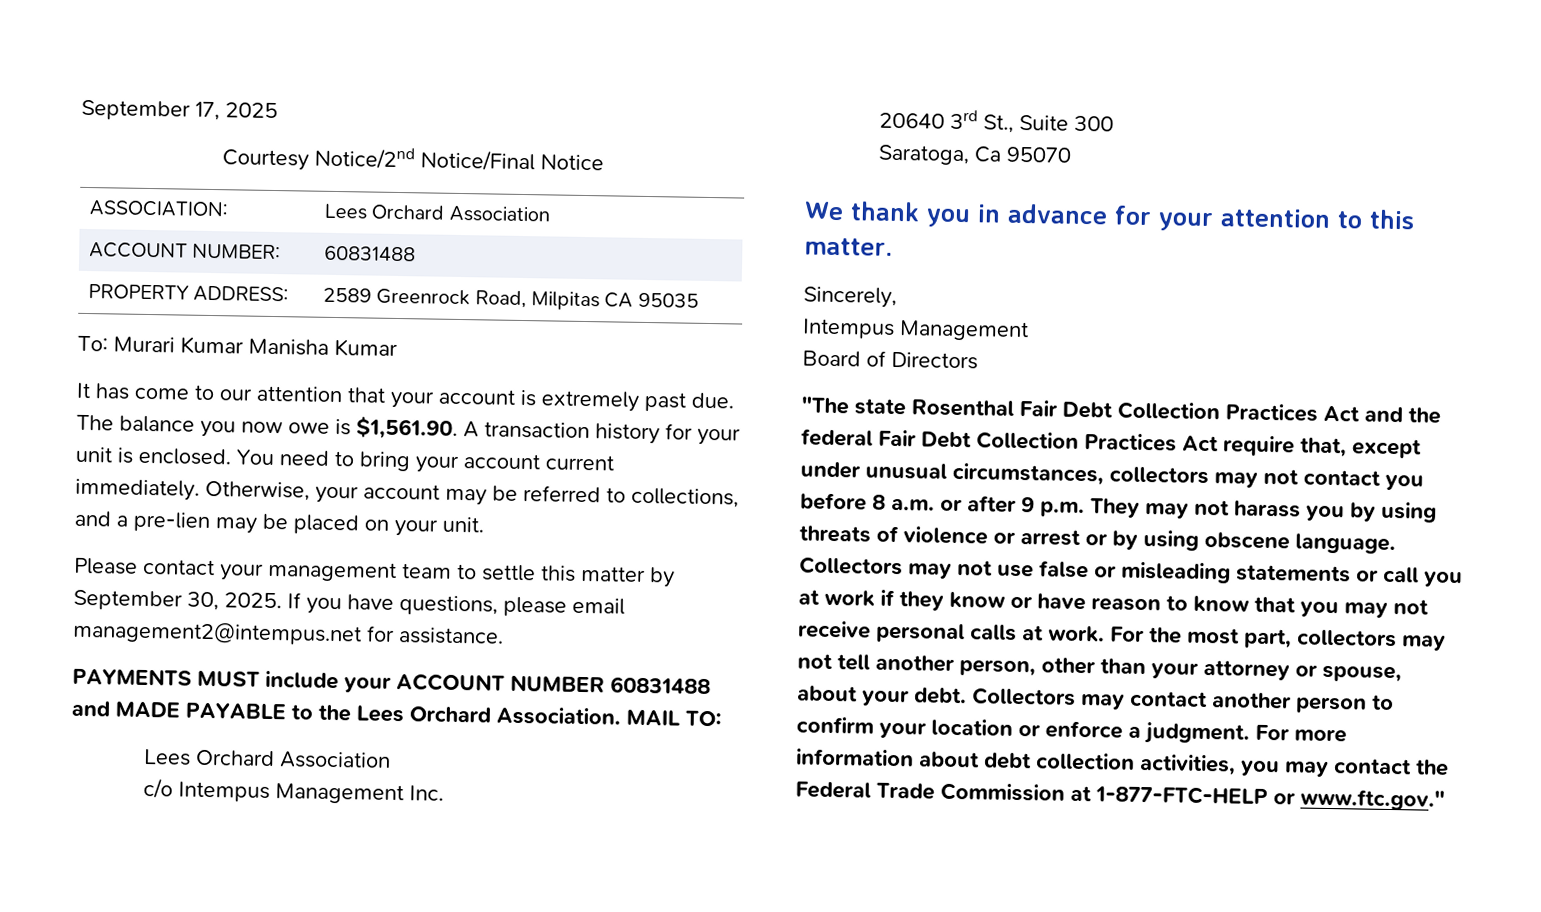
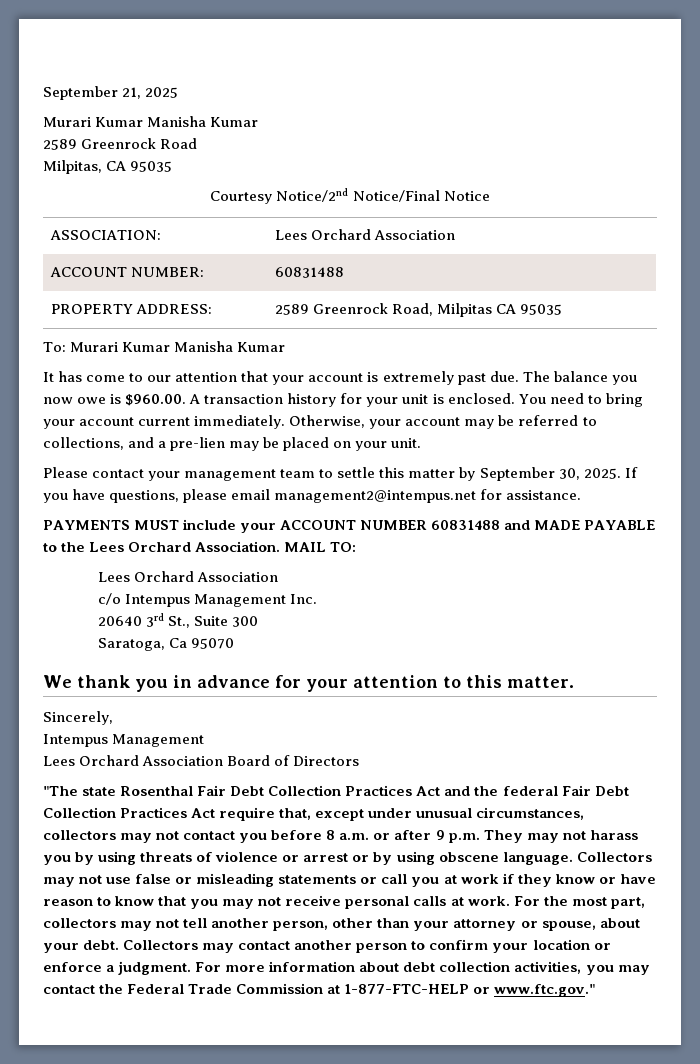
- September 17, 2025
+ September 21, 2025
+ Murari Kumar Manisha Kumar
+ 2589 Greenrock Road
+ Milpitas, CA 95035
- The balance you now owe is $1,561.90. A transaction history for your unit is enclosed.
+ The balance you now owe is $960.00. A transaction history for your unit is enclosed.
- Board of Directors
+ Lees Orchard Association Board of Directors

